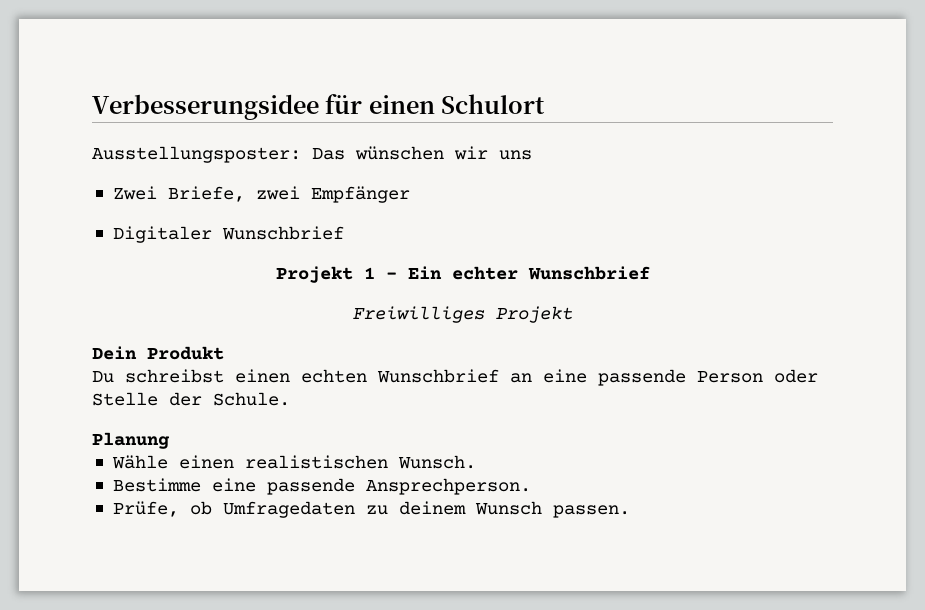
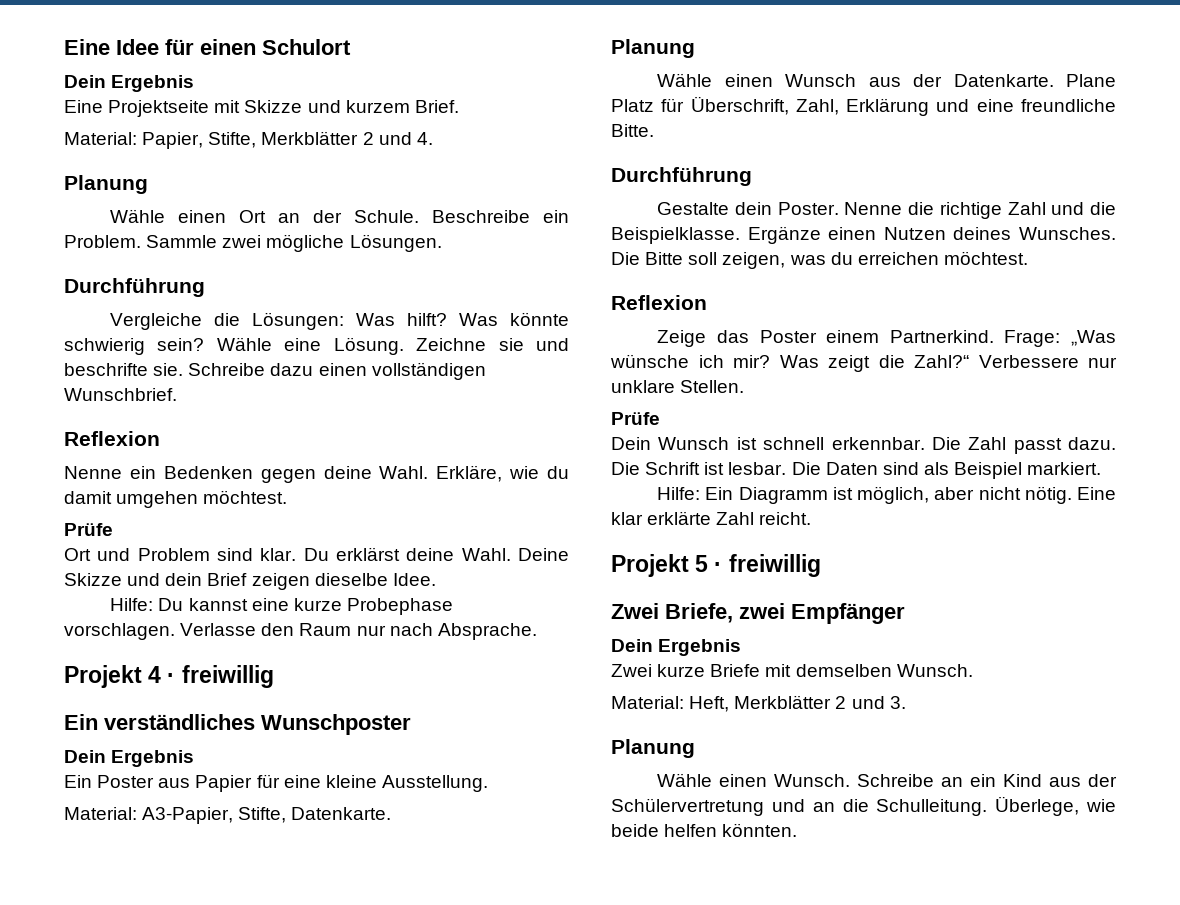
- Verbesserungsidee für einen Schulort
- Ausstellungsposter: Das wünschen wir uns
+ Eine Idee für einen Schulort
+ Dein Ergebnis
+ Eine Projektseite mit Skizze und kurzem Brief.
+ Material: Papier, Stifte, Merkblätter 2 und 4.
+ Planung
+ Wähle einen Ort an der Schule. Beschreibe ein Problem. Sammle zwei mögliche Lösungen.
+ Durchführung
+ Vergleiche die Lösungen: Was hilft? Was könnte schwierig sein? Wähle eine Lösung. Zeichne sie und beschrifte sie. Schreibe dazu einen vollständigen Wunschbrief.
+ Reflexion
+ Nenne ein Bedenken gegen deine Wahl. Erkläre, wie du damit umgehen möchtest.
+ Prüfe
+ Ort und Problem sind klar. Du erklärst deine Wahl. Deine Skizze und dein Brief zeigen dieselbe Idee.
+ Hilfe: Du kannst eine kurze Probephase vorschlagen. Verlasse den Raum nur nach Absprache.
+ Projekt 4 · freiwillig
+ Ein verständliches Wunschposter
+ Dein Ergebnis
+ Ein Poster aus Papier für eine kleine Ausstellung.
+ Material: A3-Papier, Stifte, Datenkarte.
+ Planung
+ Wähle einen Wunsch aus der Datenkarte. Plane Platz für Überschrift, Zahl, Erklärung und eine freundliche Bitte.
+ Durchführung
+ Gestalte dein Poster. Nenne die richtige Zahl und die Beispielklasse. Ergänze einen Nutzen deines Wunsches. Die Bitte soll zeigen, was du erreichen möchtest.
+ Reflexion
+ Zeige das Poster einem Partnerkind. Frage: „Was wünsche ich mir? Was zeigt die Zahl?“ Verbessere nur unklare Stellen.
+ Prüfe
+ Dein Wunsch ist schnell erkennbar. Die Zahl passt dazu. Die Schrift ist lesbar. Die Daten sind als Beispiel markiert.
+ Hilfe: Ein Diagramm ist möglich, aber nicht nötig. Eine klar erklärte Zahl reicht.
+ Projekt 5 · freiwillig
  Zwei Briefe, zwei Empfänger
- Digitaler Wunschbrief
- Projekt 1 – Ein echter Wunschbrief
- Freiwilliges Projekt
- Dein Produkt
- Du schreibst einen echten Wunschbrief an eine passende Person oder Stelle der Schule.
+ Dein Ergebnis
+ Zwei kurze Briefe mit demselben Wunsch.
+ Material: Heft, Merkblätter 2 und 3.
  Planung
- Wähle einen realistischen Wunsch.
- Bestimme eine passende Ansprechperson.
- Prüfe, ob Umfragedaten zu deinem Wunsch passen.
+ Wähle einen Wunsch. Schreibe an ein Kind aus der Schülervertretung und an die Schulleitung. Überlege, wie beide helfen könnten.

